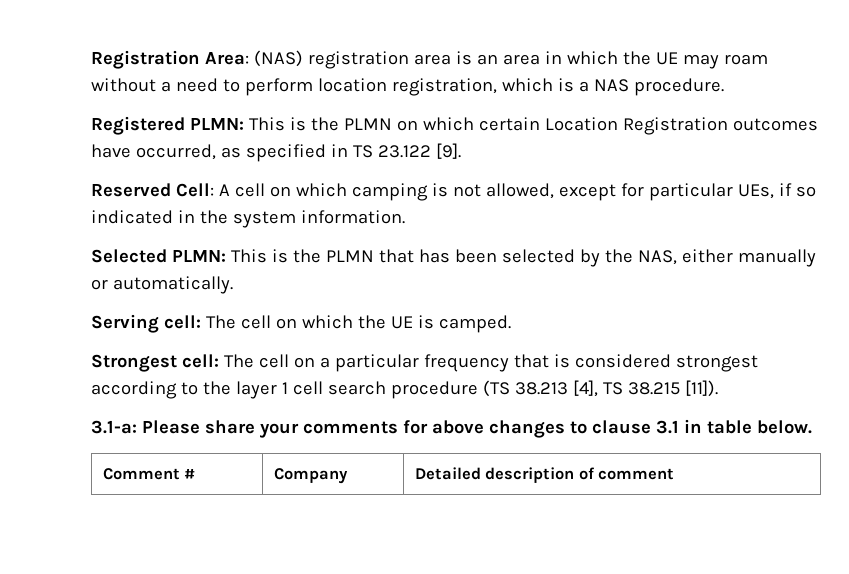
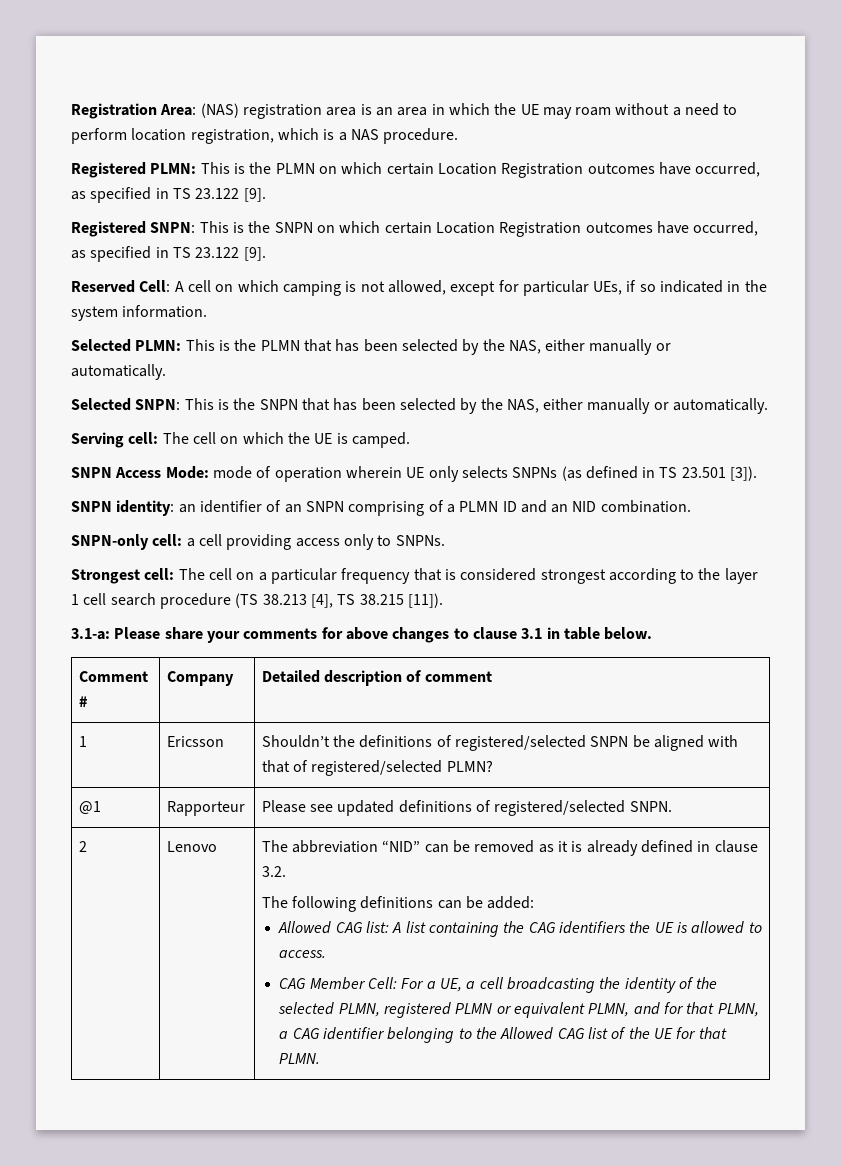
+ Registered SNPN: This is the SNPN on which certain Location Registration outcomes have occurred, as specified in TS 23.122 [9].
+ Selected SNPN: This is the SNPN that has been selected by the NAS, either manually or automatically.
+ SNPN Access Mode: mode of operation wherein UE only selects SNPNs (as defined in TS 23.501 [3]).
+ SNPN identity: an identifier of an SNPN comprising of a PLMN ID and an NID combination.
+ SNPN-only cell: a cell providing access only to SNPNs.
+ 1 | Ericsson | Shouldn’t the definitions of registered/selected SNPN be aligned with that of registered/selected PLMN?
+ @1 | Rapporteur | Please see updated definitions of registered/selected SNPN.
+ 2 | Lenovo | The abbreviation “NID” can be removed as it is already defined in clause 3.2.
+ The following definitions can be added:
+ Allowed CAG list: A list containing the CAG identifiers the UE is allowed to access.
+ CAG Member Cell: For a UE, a cell broadcasting the identity of the selected PLMN, registered PLMN or equivalent PLMN, and for that PLMN, a CAG identifier belonging to the Allowed CAG list of the UE for that PLMN.

